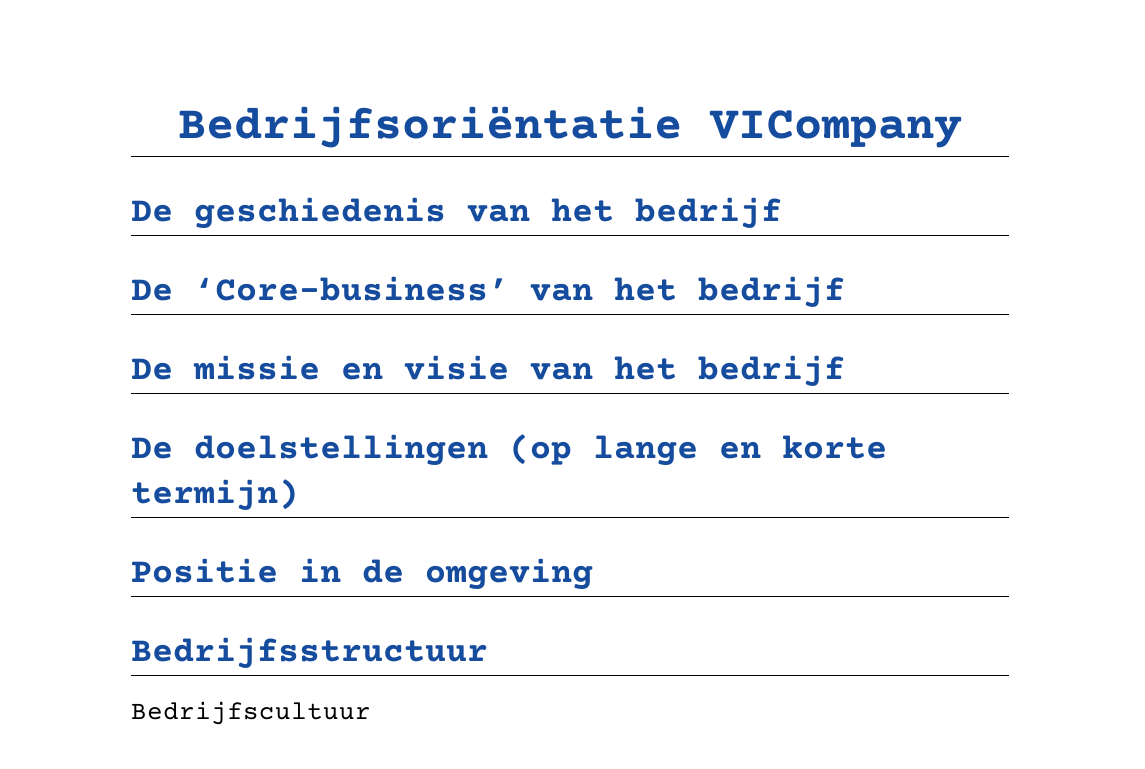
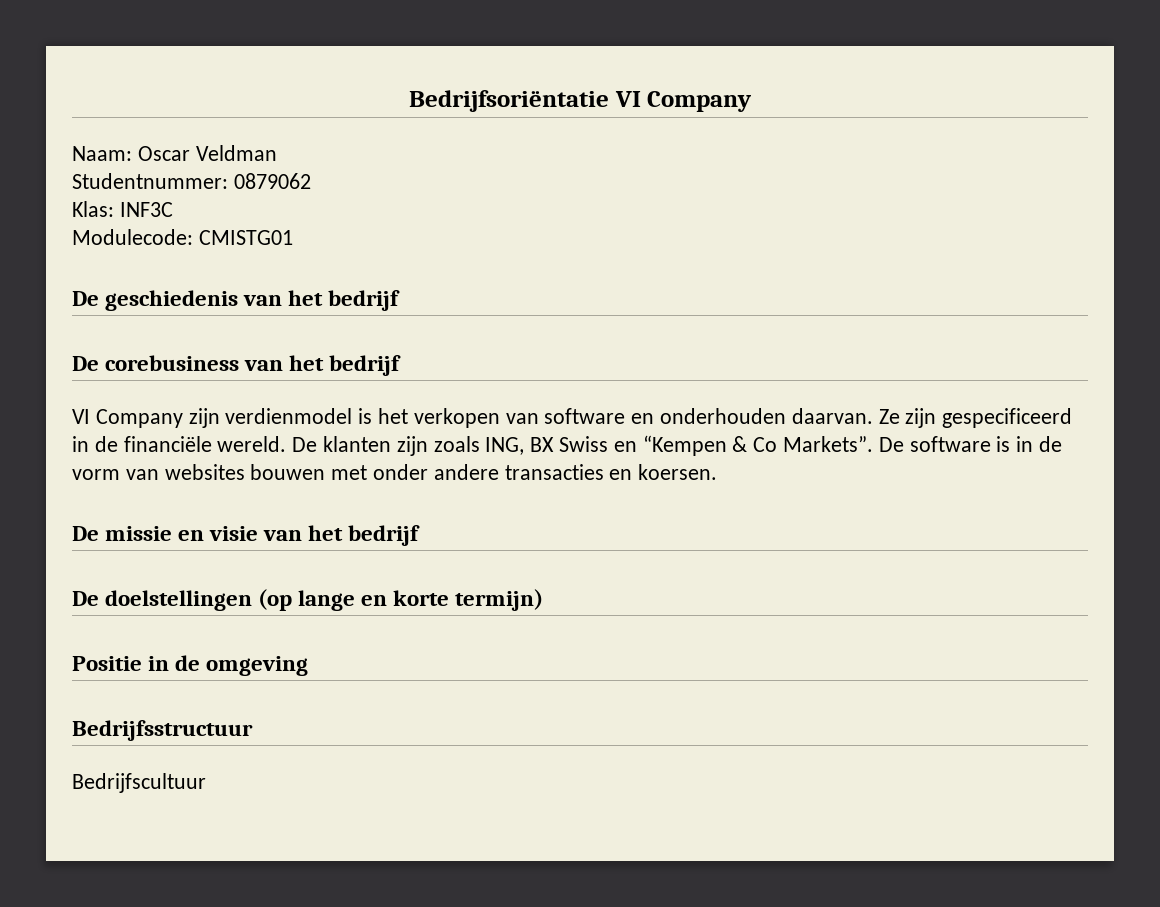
- Bedrijfsoriëntatie VICompany
+ Bedrijfsoriëntatie VI Company
+ Naam: Oscar Veldman
+ Studentnummer: 0879062
+ Klas: INF3C
+ Modulecode: CMISTG01
- De ‘Core-business’ van het bedrijf
+ De corebusiness van het bedrijf
+ VI Company zijn verdienmodel is het verkopen van software en onderhouden daarvan. Ze zijn gespecificeerd in de financiële wereld. De klanten zijn zoals ING, BX Swiss en “Kempen & Co Markets”. De software is in de vorm van websites bouwen met onder andere transacties en koersen.

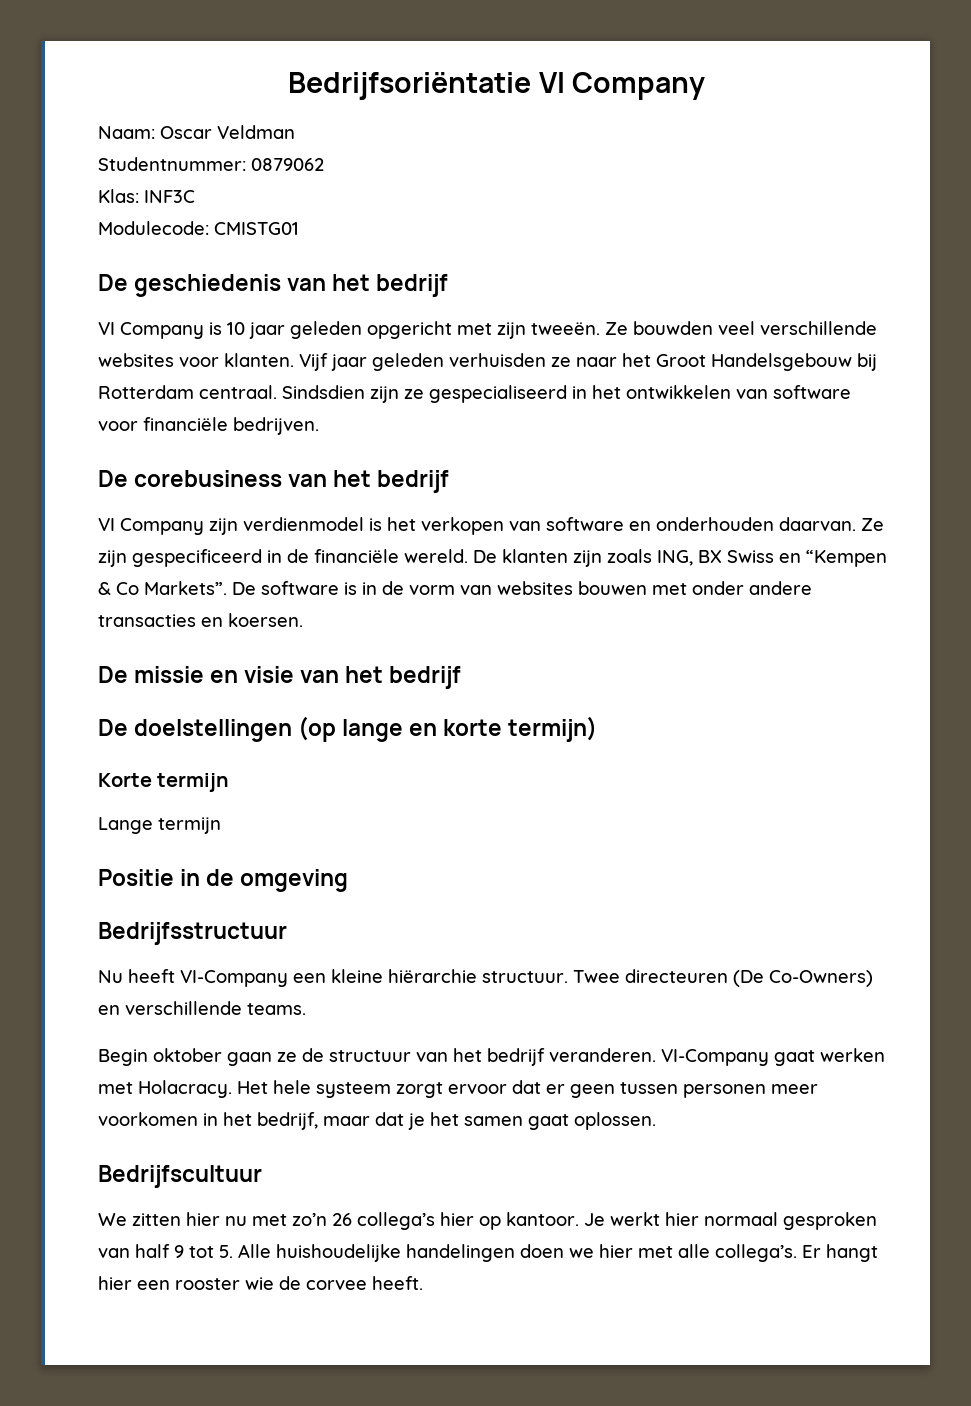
+ VI Company is 10 jaar geleden opgericht met zijn tweeën. Ze bouwden veel verschillende websites voor klanten. Vijf jaar geleden verhuisden ze naar het Groot Handelsgebouw bij Rotterdam centraal. Sindsdien zijn ze gespecialiseerd in het ontwikkelen van software voor financiële bedrijven.
+ Korte termijn
+ Lange termijn
+ Nu heeft VI-Company een kleine hiërarchie structuur. Twee directeuren (De Co-Owners) en verschillende teams.
+ Begin oktober gaan ze de structuur van het bedrijf veranderen. VI-Company gaat werken met Holacracy. Het hele systeem zorgt ervoor dat er geen tussen personen meer voorkomen in het bedrijf, maar dat je het samen gaat oplossen.
  Bedrijfscultuur
+ We zitten hier nu met zo’n 26 collega’s hier op kantoor. Je werkt hier normaal gesproken van half 9 tot 5. Alle huishoudelijke handelingen doen we hier met alle collega’s. Er hangt hier een rooster wie de corvee heeft.

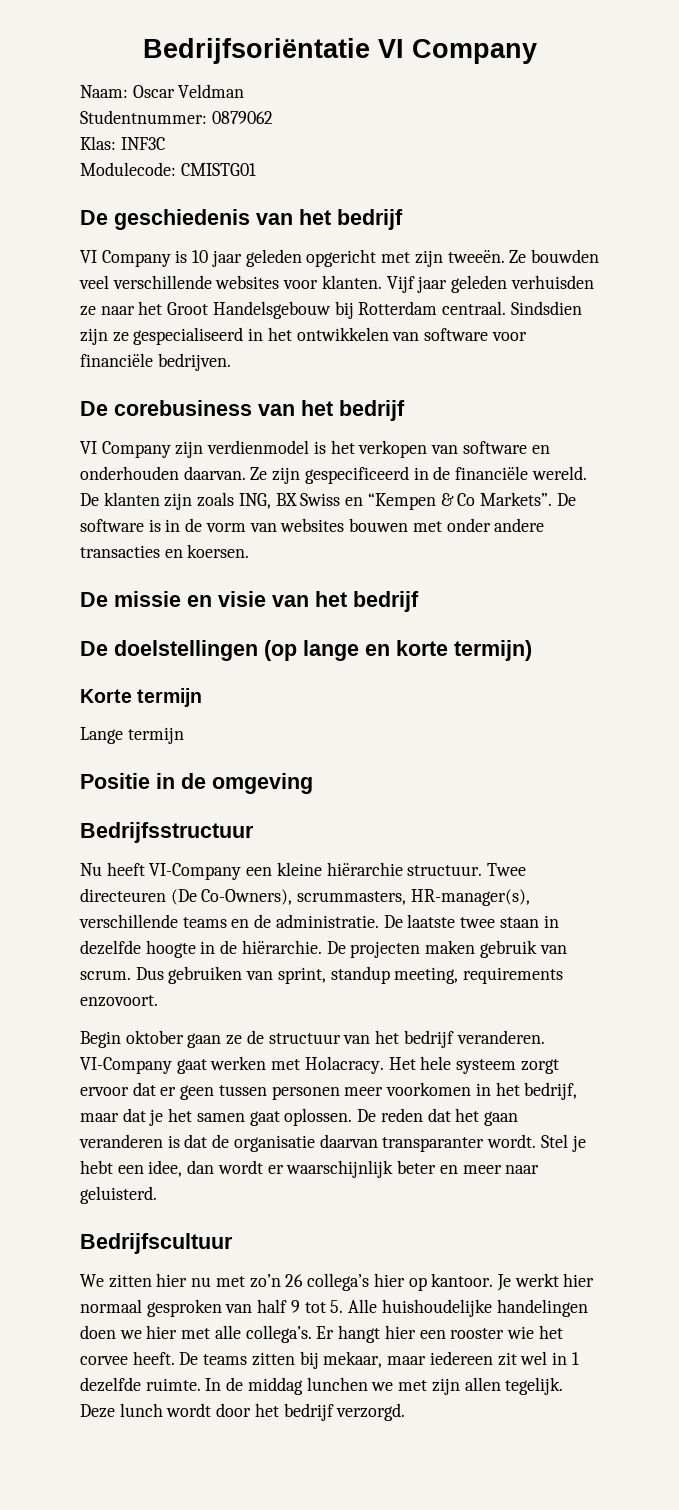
- Twee directeuren (De Co-Owners) en verschillende teams.
+ Twee directeuren (De Co-Owners), scrummasters, HR-manager(s), verschillende teams en de administratie. De laatste twee staan in dezelfde hoogte in de hiërarchie. De projecten maken gebruik van scrum. Dus gebruiken van sprint, standup meeting, requirements enzovoort.
+ De reden dat het gaan veranderen is dat de organisatie daarvan transparanter wordt. Stel je hebt een idee, dan wordt er waarschijnlijk beter en meer naar geluisterd.
- Er hangt hier een rooster wie de corvee heeft.
+ Er hangt hier een rooster wie het corvee heeft.
+ De teams zitten bij mekaar, maar iedereen zit wel in 1 dezelfde ruimte. In de middag lunchen we met zijn allen tegelijk. Deze lunch wordt door het bedrijf verzorgd.

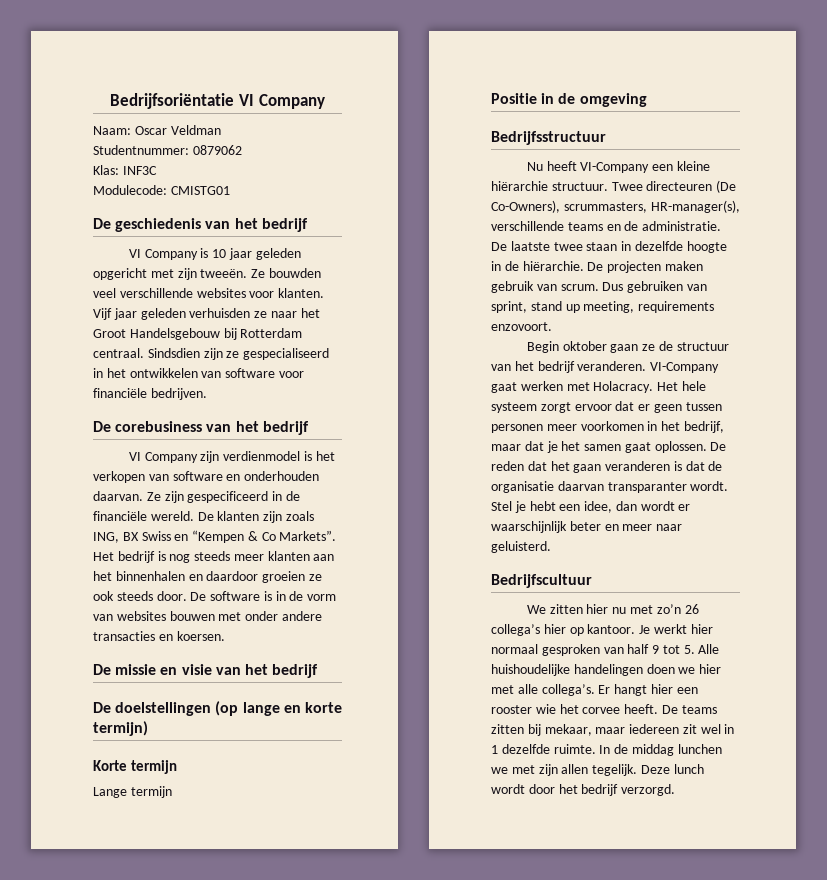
+ Het bedrijf is nog steeds meer klanten aan het binnenhalen en daardoor groeien ze ook steeds door.
- Dus gebruiken van sprint, standup meeting, requirements enzovoort.
+ Dus gebruiken van sprint, stand up meeting, requirements enzovoort.

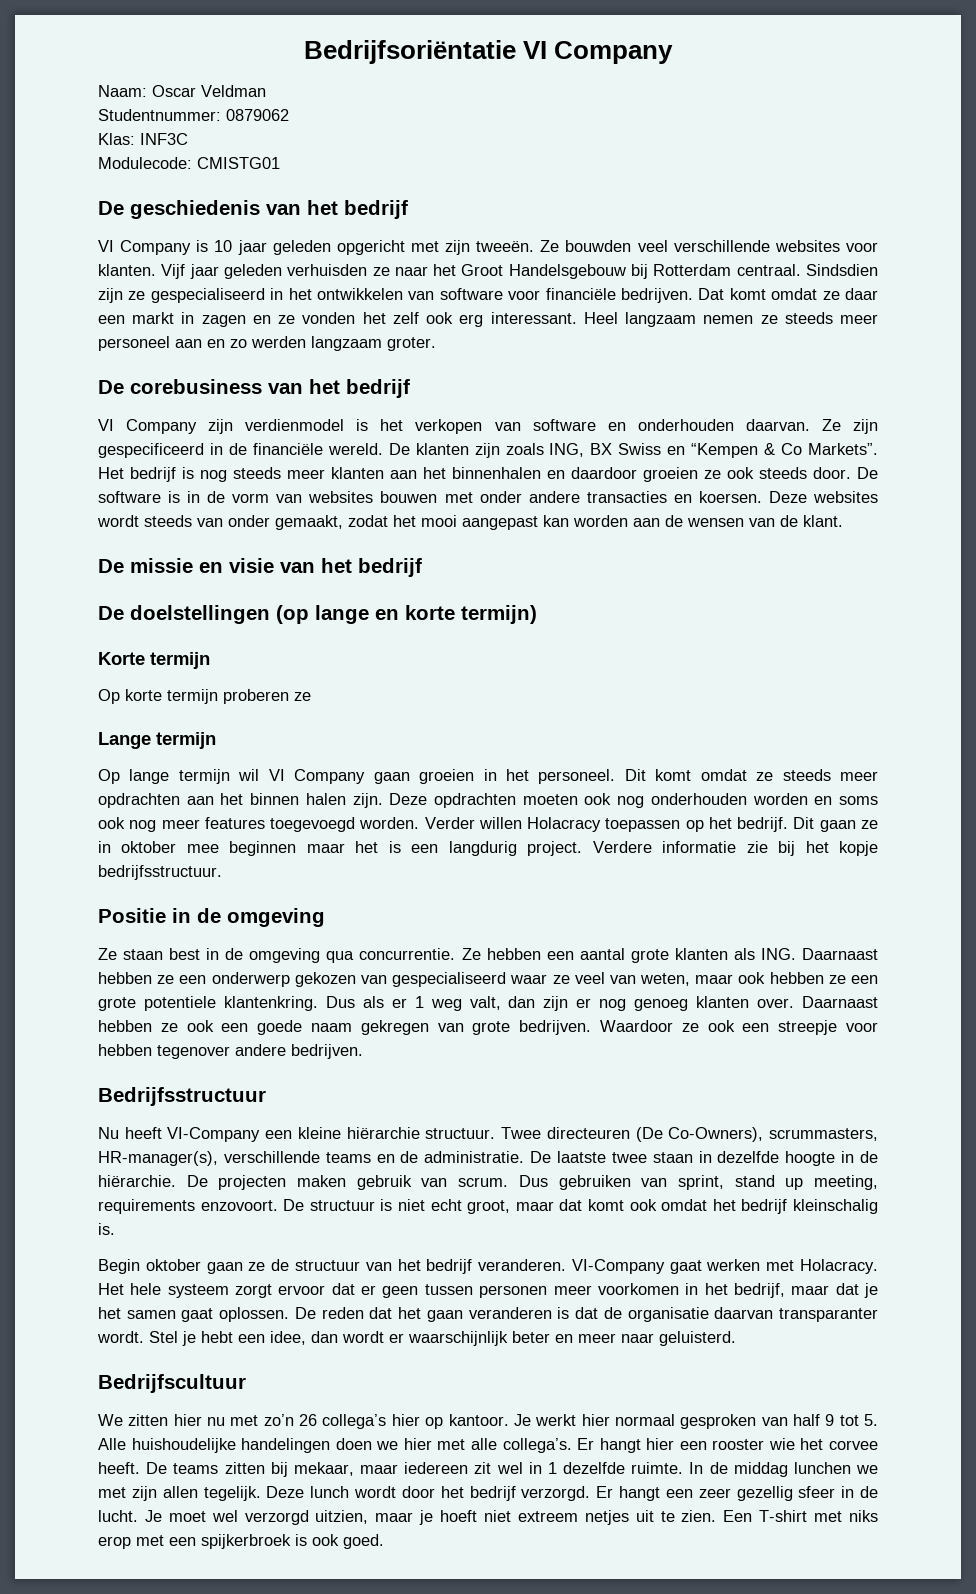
+ Dat komt omdat ze daar een markt in zagen en ze vonden het zelf ook erg interessant. Heel langzaam nemen ze steeds meer personeel aan en zo werden langzaam groter.
+ Deze websites wordt steeds van onder gemaakt, zodat het mooi aangepast kan worden aan de wensen van de klant.
+ Op korte termijn proberen ze
  Lange termijn
+ Op lange termijn wil VI Company gaan groeien in het personeel. Dit komt omdat ze steeds meer opdrachten aan het binnen halen zijn. Deze opdrachten moeten ook nog onderhouden worden en soms ook nog meer features toegevoegd worden. Verder willen Holacracy toepassen op het bedrijf. Dit gaan ze in oktober mee beginnen maar het is een langdurig project. Verdere informatie zie bij het kopje bedrijfsstructuur.
  Positie in de omgeving
+ Ze staan best in de omgeving qua concurrentie. Ze hebben een aantal grote klanten als ING. Daarnaast hebben ze een onderwerp gekozen van gespecialiseerd waar ze veel van weten, maar ook hebben ze een grote potentiele klantenkring. Dus als er 1 weg valt, dan zijn er nog genoeg klanten over. Daarnaast hebben ze ook een goede naam gekregen van grote bedrijven. Waardoor ze ook een streepje voor hebben tegenover andere bedrijven.
+ De structuur is niet echt groot, maar dat komt ook omdat het bedrijf kleinschalig is.
+ Er hangt een zeer gezellig sfeer in de lucht. Je moet wel verzorgd uitzien, maar je hoeft niet extreem netjes uit te zien. Een T-shirt met niks erop met een spijkerbroek is ook goed.

